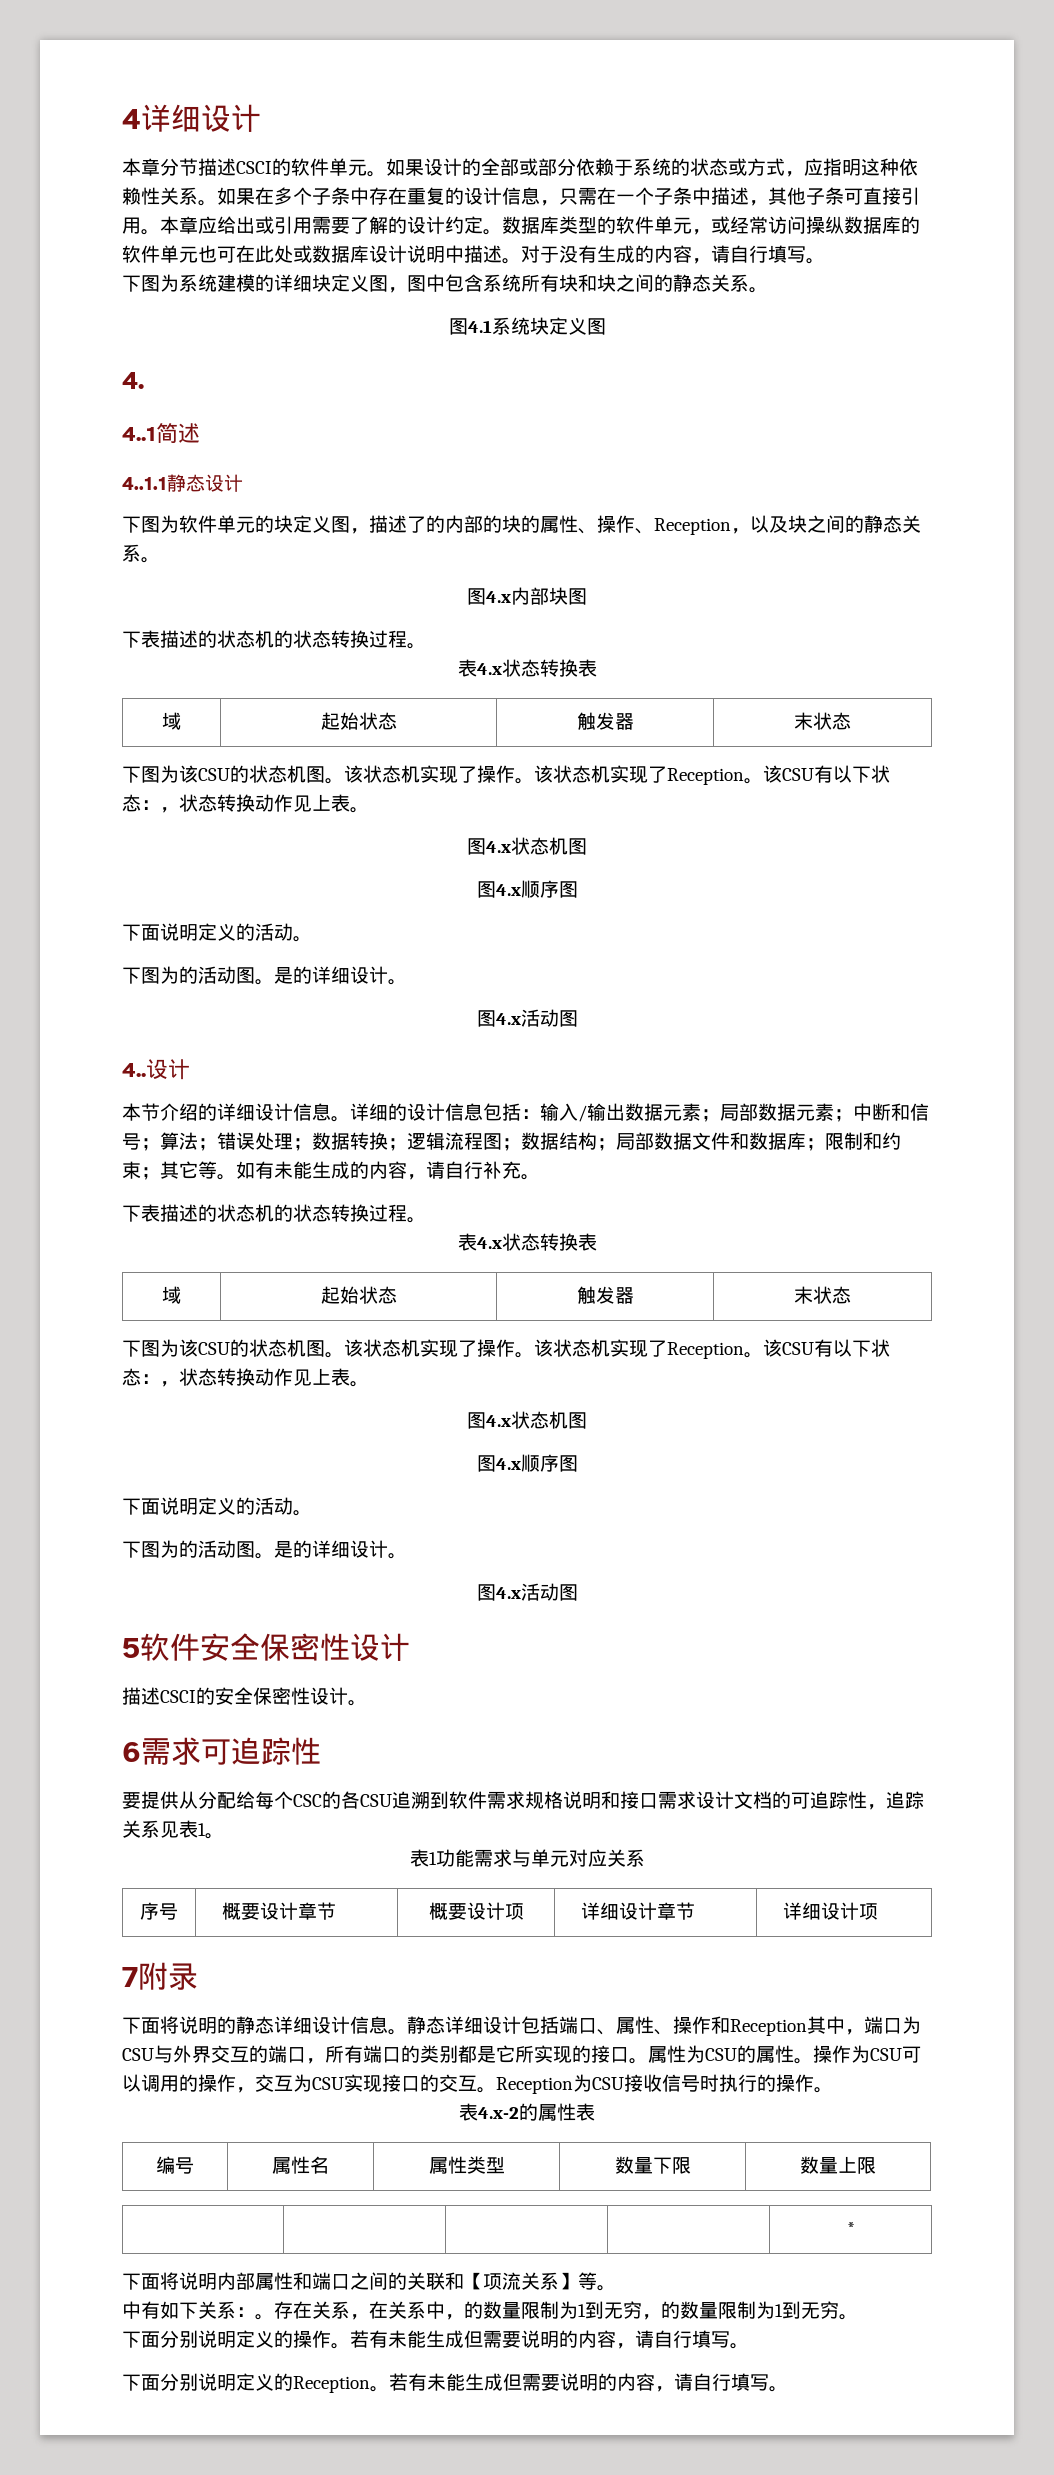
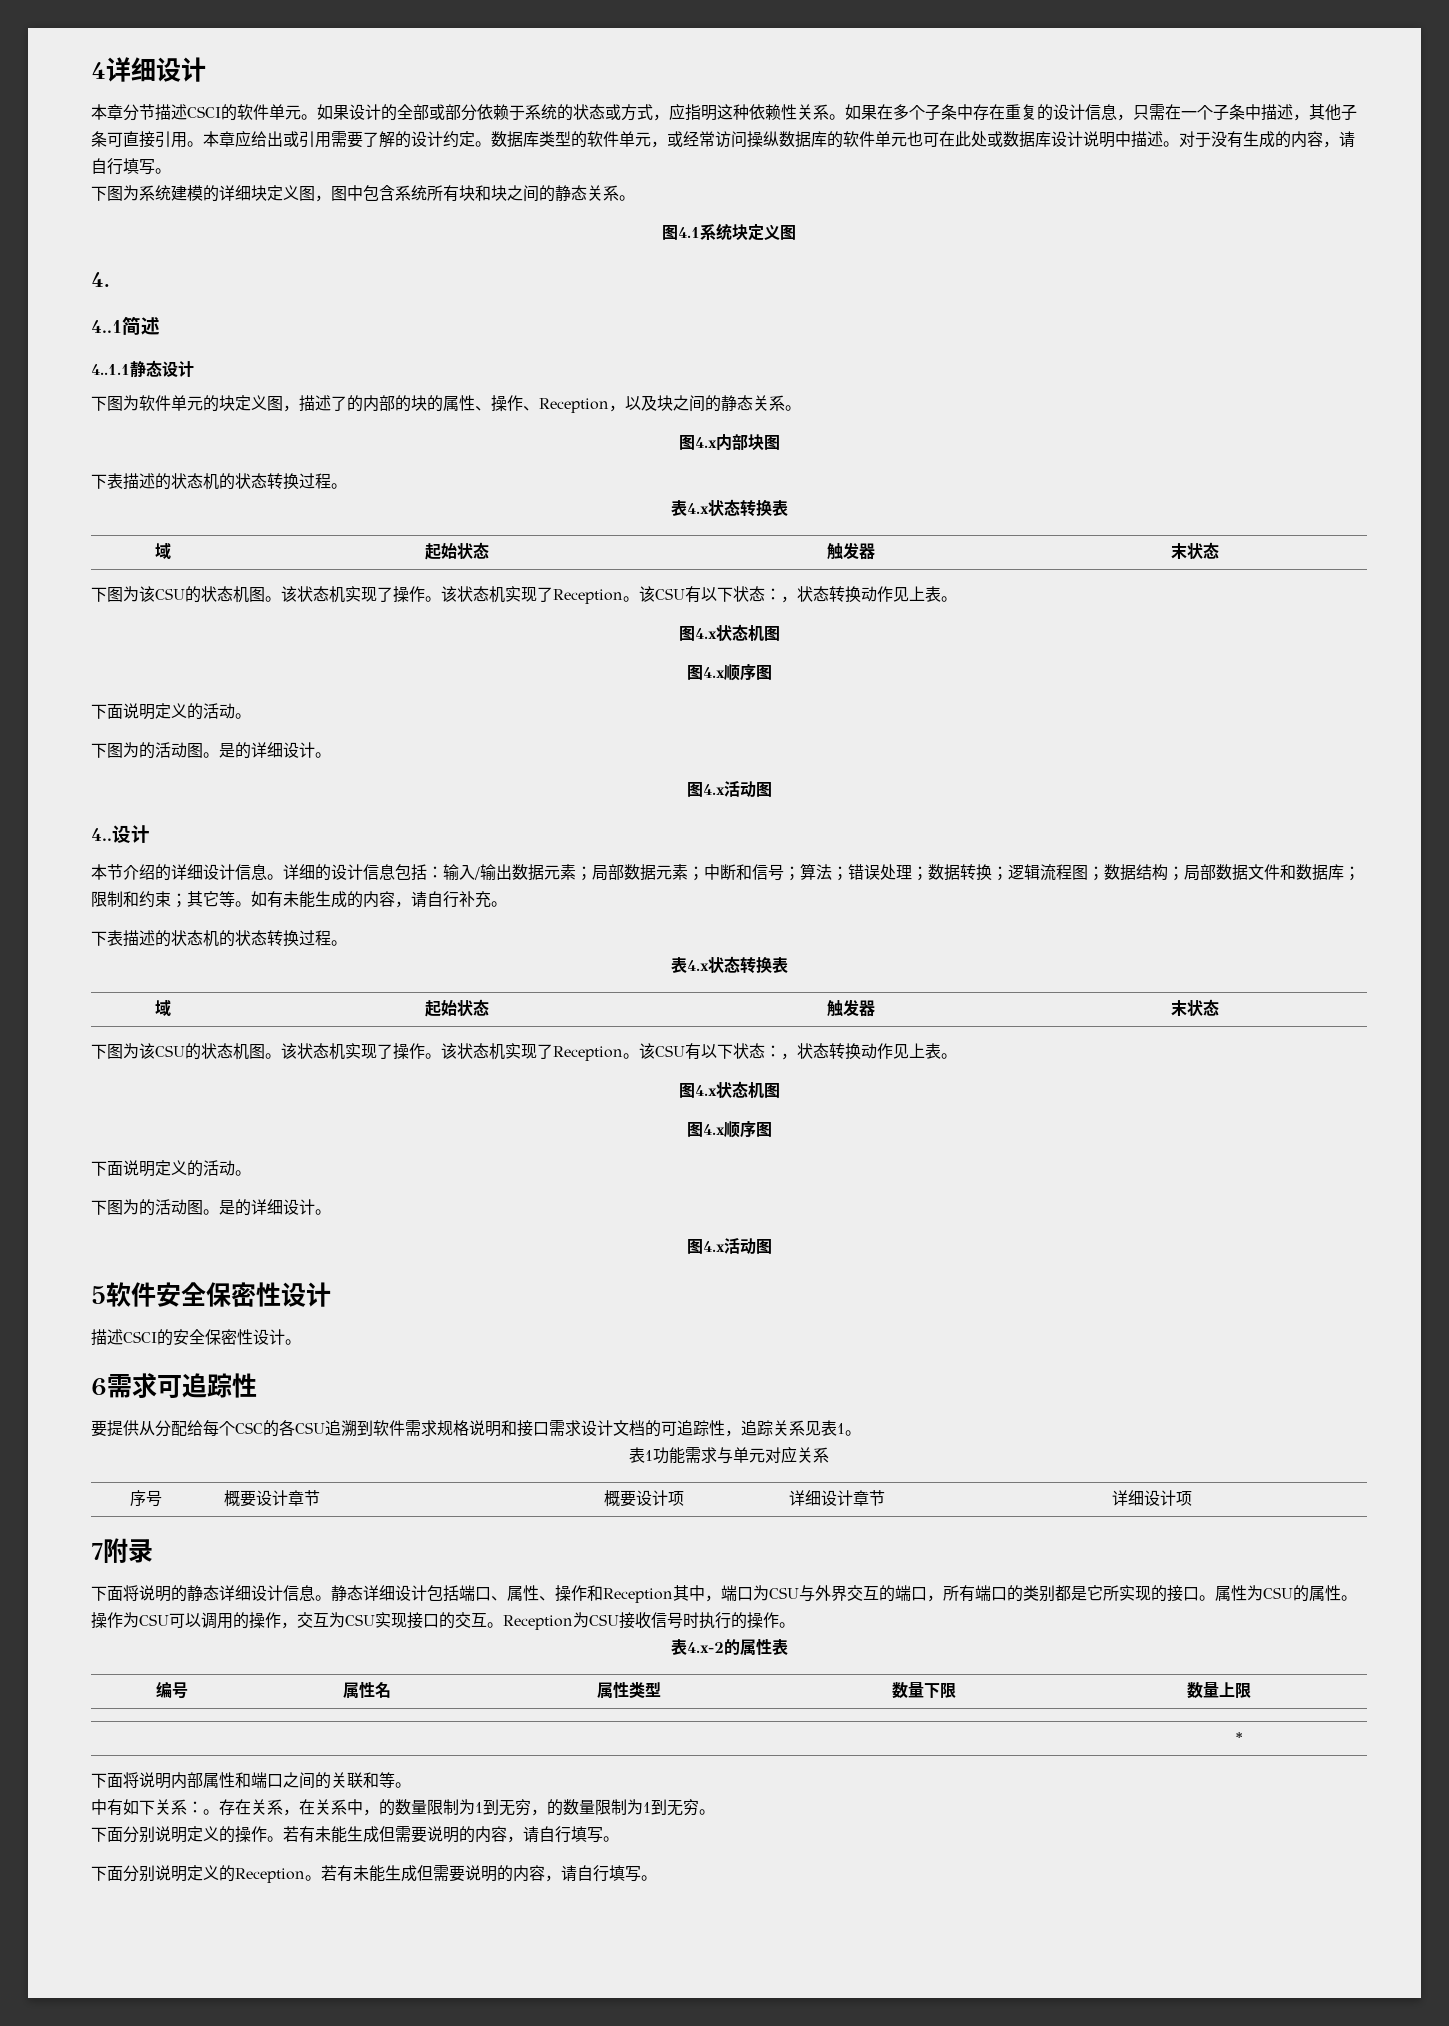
- 下面将说明内部属性和端口之间的关联和【项流关系】等。
+ 下面将说明内部属性和端口之间的关联和等。

